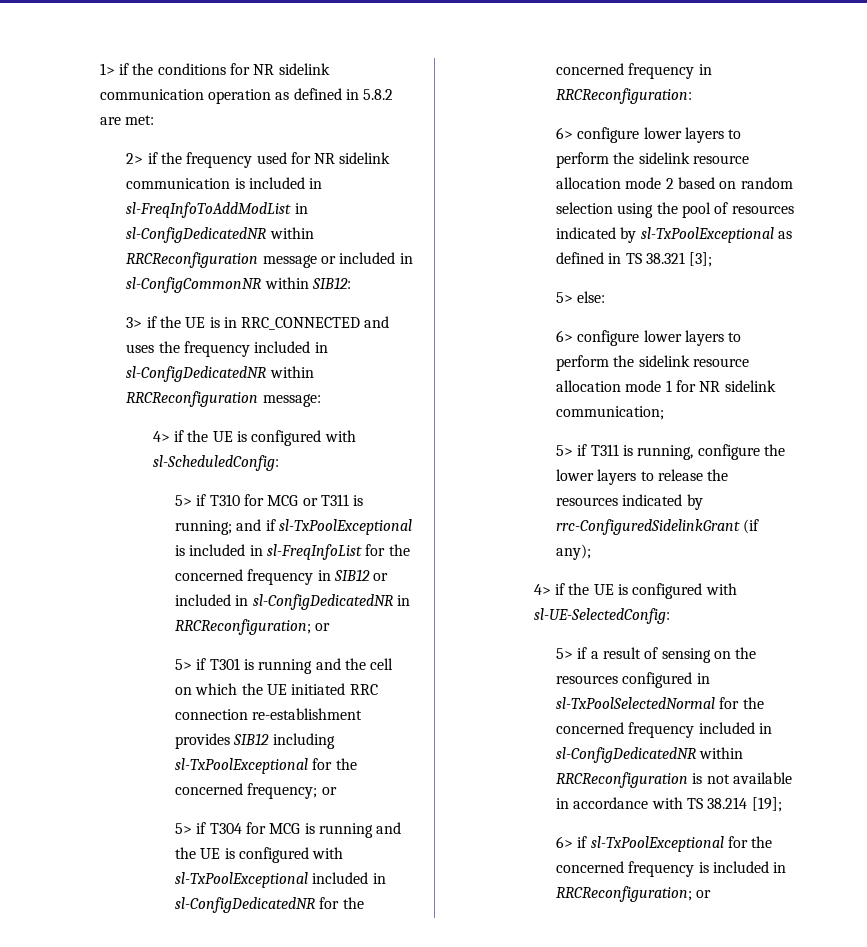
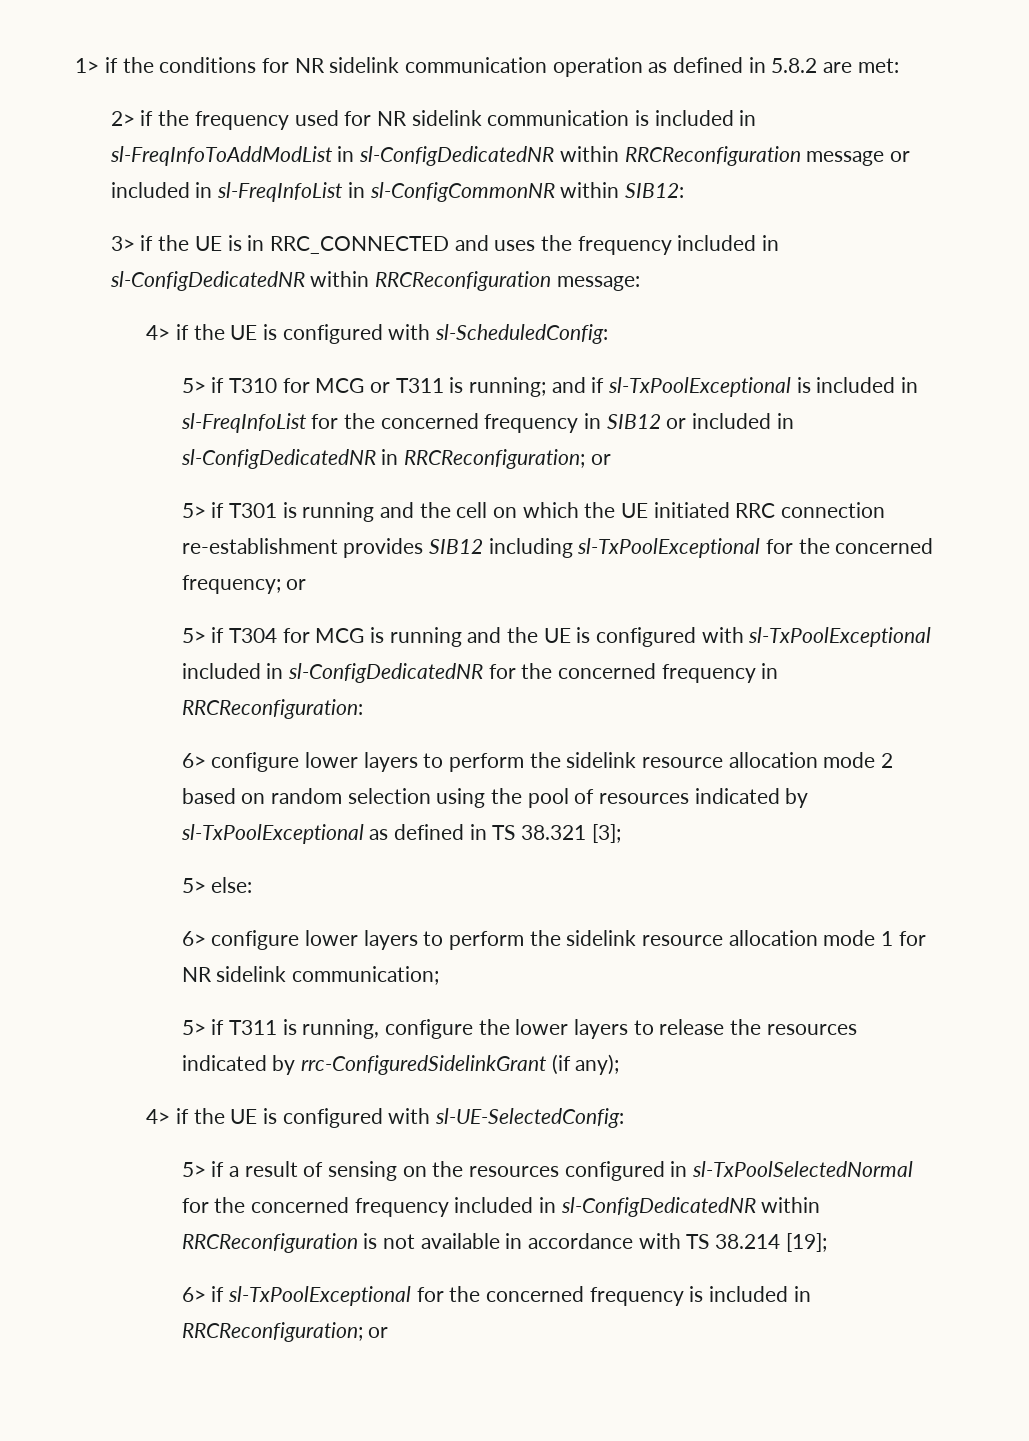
- 2> if the frequency used for NR sidelink communication is included in sl-FreqInfoToAddModList in sl-ConfigDedicatedNR within RRCReconfiguration message or included in sl-ConfigCommonNR within SIB12:
+ 2> if the frequency used for NR sidelink communication is included in sl-FreqInfoToAddModList in sl-ConfigDedicatedNR within RRCReconfiguration message or included in sl-FreqInfoList in sl-ConfigCommonNR within SIB12:

